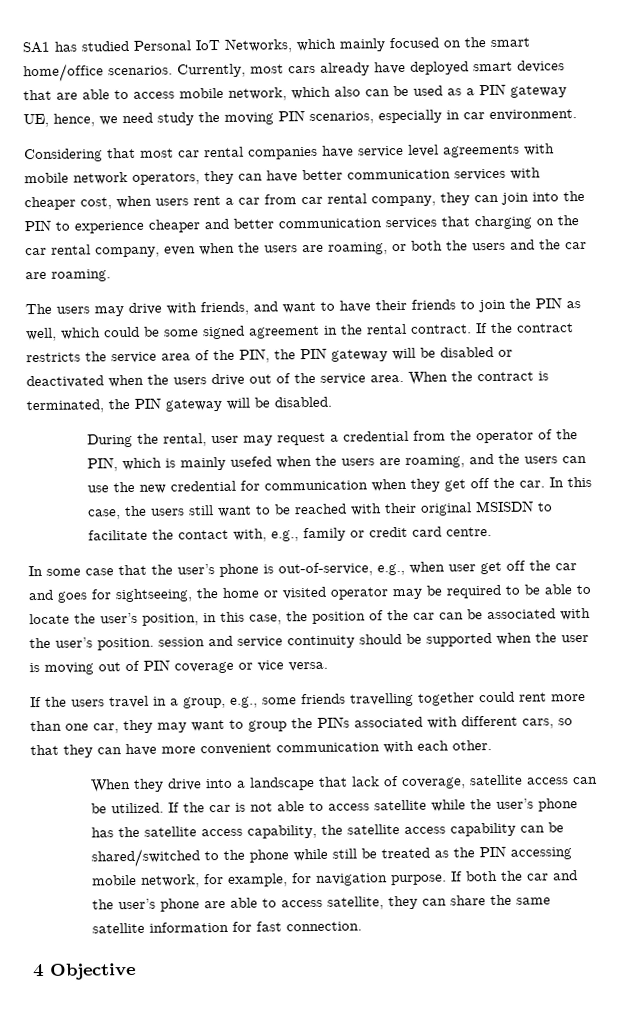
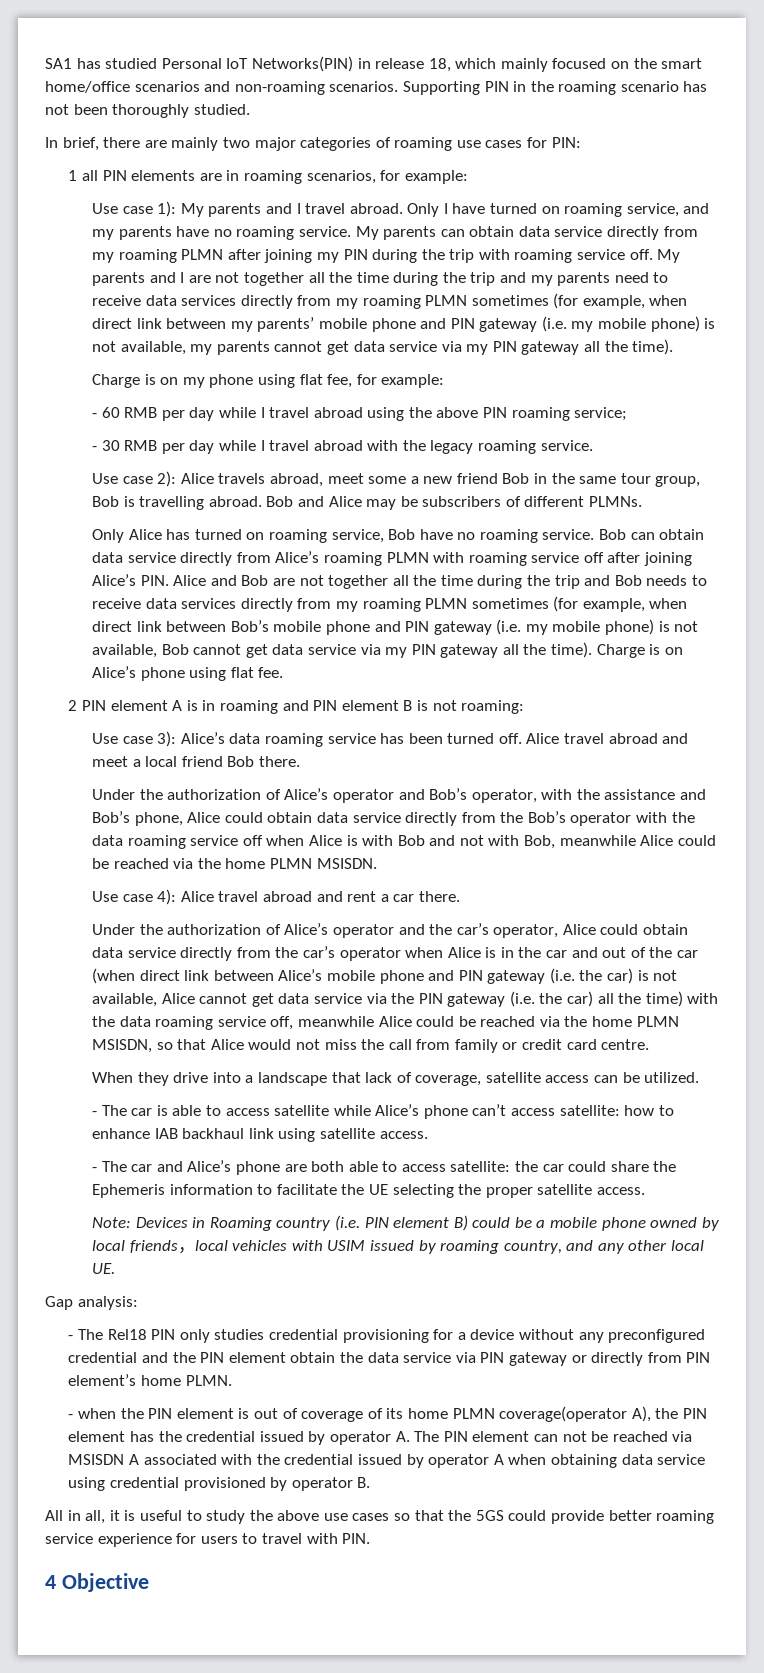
- SA1 has studied Personal IoT Networks, which mainly focused on the smart home/office scenarios. Currently, most cars already have deployed smart devices that are able to access mobile network, which also can be used as a PIN gateway UE, hence, we need study the moving PIN scenarios, especially in car environment.
- Considering that most car rental companies have service level agreements with mobile network operators, they can have better communication services with cheaper cost, when users rent a car from car rental company, they can join into the PIN to experience cheaper and better communication services that charging on the car rental company, even when the users are roaming, or both the users and the car are roaming.
- The users may drive with friends, and want to have their friends to join the PIN as well, which could be some signed agreement in the rental contract. If the contract restricts the service area of the PIN, the PIN gateway will be disabled or deactivated when the users drive out of the service area. When the contract is terminated, the PIN gateway will be disabled.
- During the rental, user may request a credential from the operator of the PIN, which is mainly usefed when the users are roaming, and the users can use the new credential for communication when they get off the car. In this case, the users still want to be reached with their original MSISDN to facilitate the contact with, e.g., family or credit card centre.
+ SA1 has studied Personal IoT Networks(PIN) in release 18, which mainly focused on the smart home/office scenarios and non-roaming scenarios. Supporting PIN in the roaming scenario has not been thoroughly studied.
+ In brief, there are mainly two major categories of roaming use cases for PIN:
+ 1 all PIN elements are in roaming scenarios, for example:
+ Use case 1): My parents and I travel abroad. Only I have turned on roaming service, and my parents have no roaming service. My parents can obtain data service directly from my roaming PLMN after joining my PIN during the trip with roaming service off. My parents and I are not together all the time during the trip and my parents need to receive data services directly from my roaming PLMN sometimes (for example, when direct link between my parents’ mobile phone and PIN gateway (i.e. my mobile phone) is not available, my parents cannot get data service via my PIN gateway all the time).
+ Charge is on my phone using flat fee, for example:
+ - 60 RMB per day while I travel abroad using the above PIN roaming service;
+ - 30 RMB per day while I travel abroad with the legacy roaming service.
+ Use case 2): Alice travels abroad, meet some a new friend Bob in the same tour group, Bob is travelling abroad. Bob and Alice may be subscribers of different PLMNs.
+ Only Alice has turned on roaming service, Bob have no roaming service. Bob can obtain data service directly from Alice’s roaming PLMN with roaming service off after joining Alice’s PIN. Alice and Bob are not together all the time during the trip and Bob needs to receive data services directly from my roaming PLMN sometimes (for example, when direct link between Bob’s mobile phone and PIN gateway (i.e. my mobile phone) is not available, Bob cannot get data service via my PIN gateway all the time). Charge is on Alice’s phone using flat fee.
+ 2 PIN element A is in roaming and PIN element B is not roaming:
+ Use case 3): Alice’s data roaming service has been turned off. Alice travel abroad and meet a local friend Bob there.
+ Under the authorization of Alice’s operator and Bob’s operator, with the assistance and Bob’s phone, Alice could obtain data service directly from the Bob’s operator with the data roaming service off when Alice is with Bob and not with Bob, meanwhile Alice could be reached via the home PLMN MSISDN.
+ Use case 4): Alice travel abroad and rent a car there.
+ Under the authorization of Alice’s operator and the car’s operator, Alice could obtain data service directly from the car’s operator when Alice is in the car and out of the car (when direct link between Alice’s mobile phone and PIN gateway (i.e. the car) is not available, Alice cannot get data service via the PIN gateway (i.e. the car) all the time) with the data roaming service off, meanwhile Alice could be reached via the home PLMN MSISDN, so that Alice would not miss the call from family or credit card centre.
- In some case that the user’s phone is out-of-service, e.g., when user get off the car and goes for sightseeing, the home or visited operator may be required to be able to locate the user’s position, in this case, the position of the car can be associated with the user’s position. session and service continuity should be supported when the user is moving out of PIN coverage or vice versa.
- If the users travel in a group, e.g., some friends travelling together could rent more than one car, they may want to group the PINs associated with different cars, so that they can have more convenient communication with each other.
- When they drive into a landscape that lack of coverage, satellite access can be utilized. If the car is not able to access satellite while the user’s phone has the satellite access capability, the satellite access capability can be shared/switched to the phone while still be treated as the PIN accessing mobile network, for example, for navigation purpose. If both the car and the user’s phone are able to access satellite, they can share the same satellite information for fast connection.
+ When they drive into a landscape that lack of coverage, satellite access can be utilized.
+ - The car is able to access satellite while Alice’s phone can’t access satellite: how to enhance IAB backhaul link using satellite access.
+ - The car and Alice’s phone are both able to access satellite: the car could share the Ephemeris information to facilitate the UE selecting the proper satellite access.
+ Note: Devices in Roaming country (i.e. PIN element B) could be a mobile phone owned by local friends，local vehicles with USIM issued by roaming country, and any other local UE.
+ Gap analysis:
+ - The Rel18 PIN only studies credential provisioning for a device without any preconfigured credential and the PIN element obtain the data service via PIN gateway or directly from PIN element’s home PLMN.
+ - when the PIN element is out of coverage of its home PLMN coverage(operator A), the PIN element has the credential issued by operator A. The PIN element can not be reached via MSISDN A associated with the credential issued by operator A when obtaining data service using credential provisioned by operator B.
+ All in all, it is useful to study the above use cases so that the 5GS could provide better roaming service experience for users to travel with PIN.

